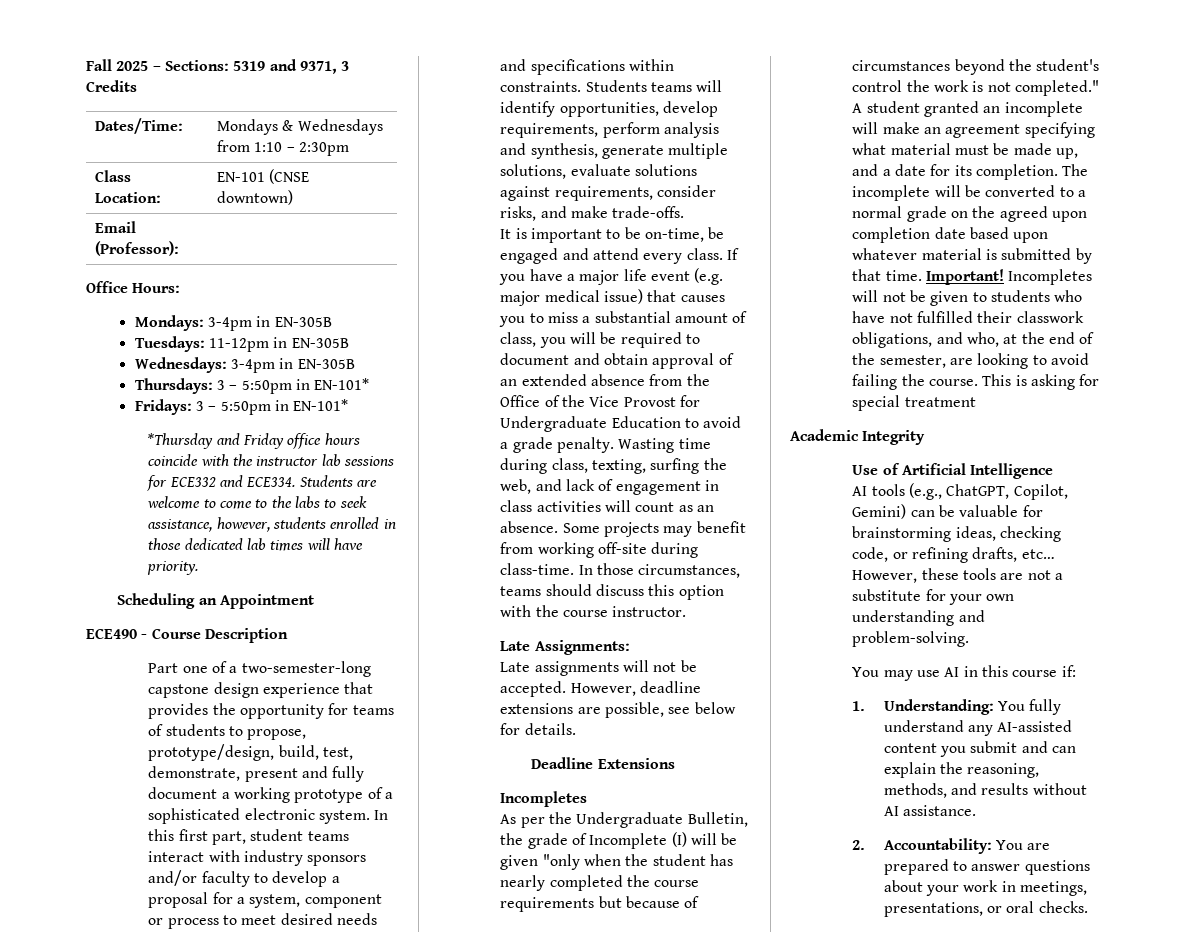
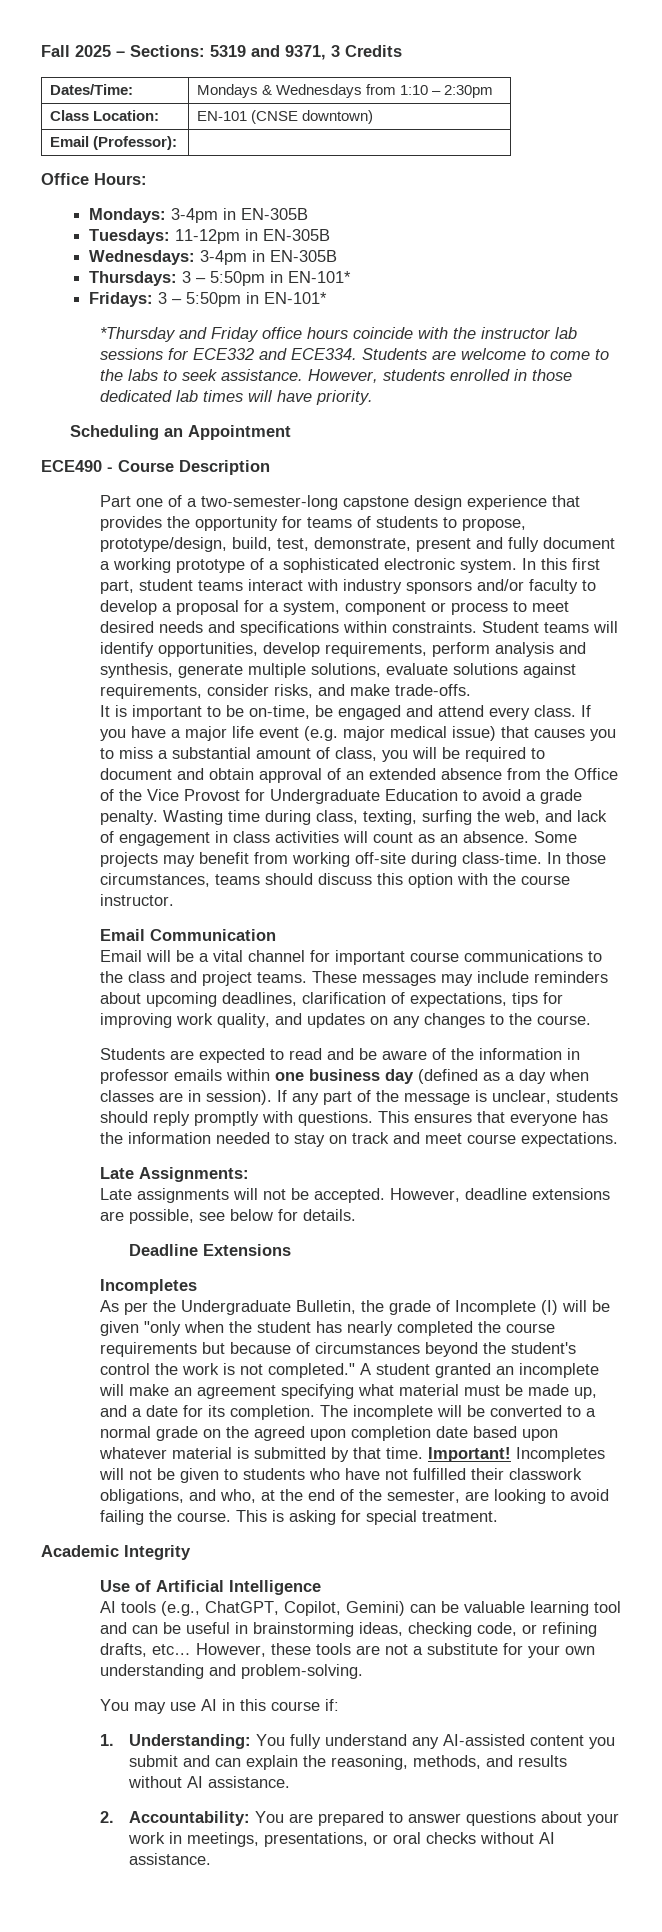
- Students are welcome to come to the labs to seek assistance, however, students enrolled in those dedicated lab times will have priority.
+ Students are welcome to come to the labs to seek assistance. However, students enrolled in those dedicated lab times will have priority.
- Students teams will identify opportunities, develop requirements, perform analysis and synthesis, generate multiple solutions, evaluate solutions against requirements, consider risks, and make trade-offs.
+ Student teams will identify opportunities, develop requirements, perform analysis and synthesis, generate multiple solutions, evaluate solutions against requirements, consider risks, and make trade-offs.
+ Email Communication
+ Email will be a vital channel for important course communications to the class and project teams. These messages may include reminders about upcoming deadlines, clarification of expectations, tips for improving work quality, and updates on any changes to the course.
+ Students are expected to read and be aware of the information in professor emails within one business day (defined as a day when classes are in session). If any part of the message is unclear, students should reply promptly with questions. This ensures that everyone has the information needed to stay on track and meet course expectations.
- This is asking for special treatment
+ This is asking for special treatment.
- AI tools (e.g., ChatGPT, Copilot, Gemini) can be valuable for brainstorming ideas, checking code, or refining drafts, etc…
+ AI tools (e.g., ChatGPT, Copilot, Gemini) can be valuable learning tool and can be useful in brainstorming ideas, checking code, or refining drafts, etc…
- 2. Accountability: You are prepared to answer questions about your work in meetings, presentations, or oral checks.
+ 2. Accountability: You are prepared to answer questions about your work in meetings, presentations, or oral checks without AI assistance.

